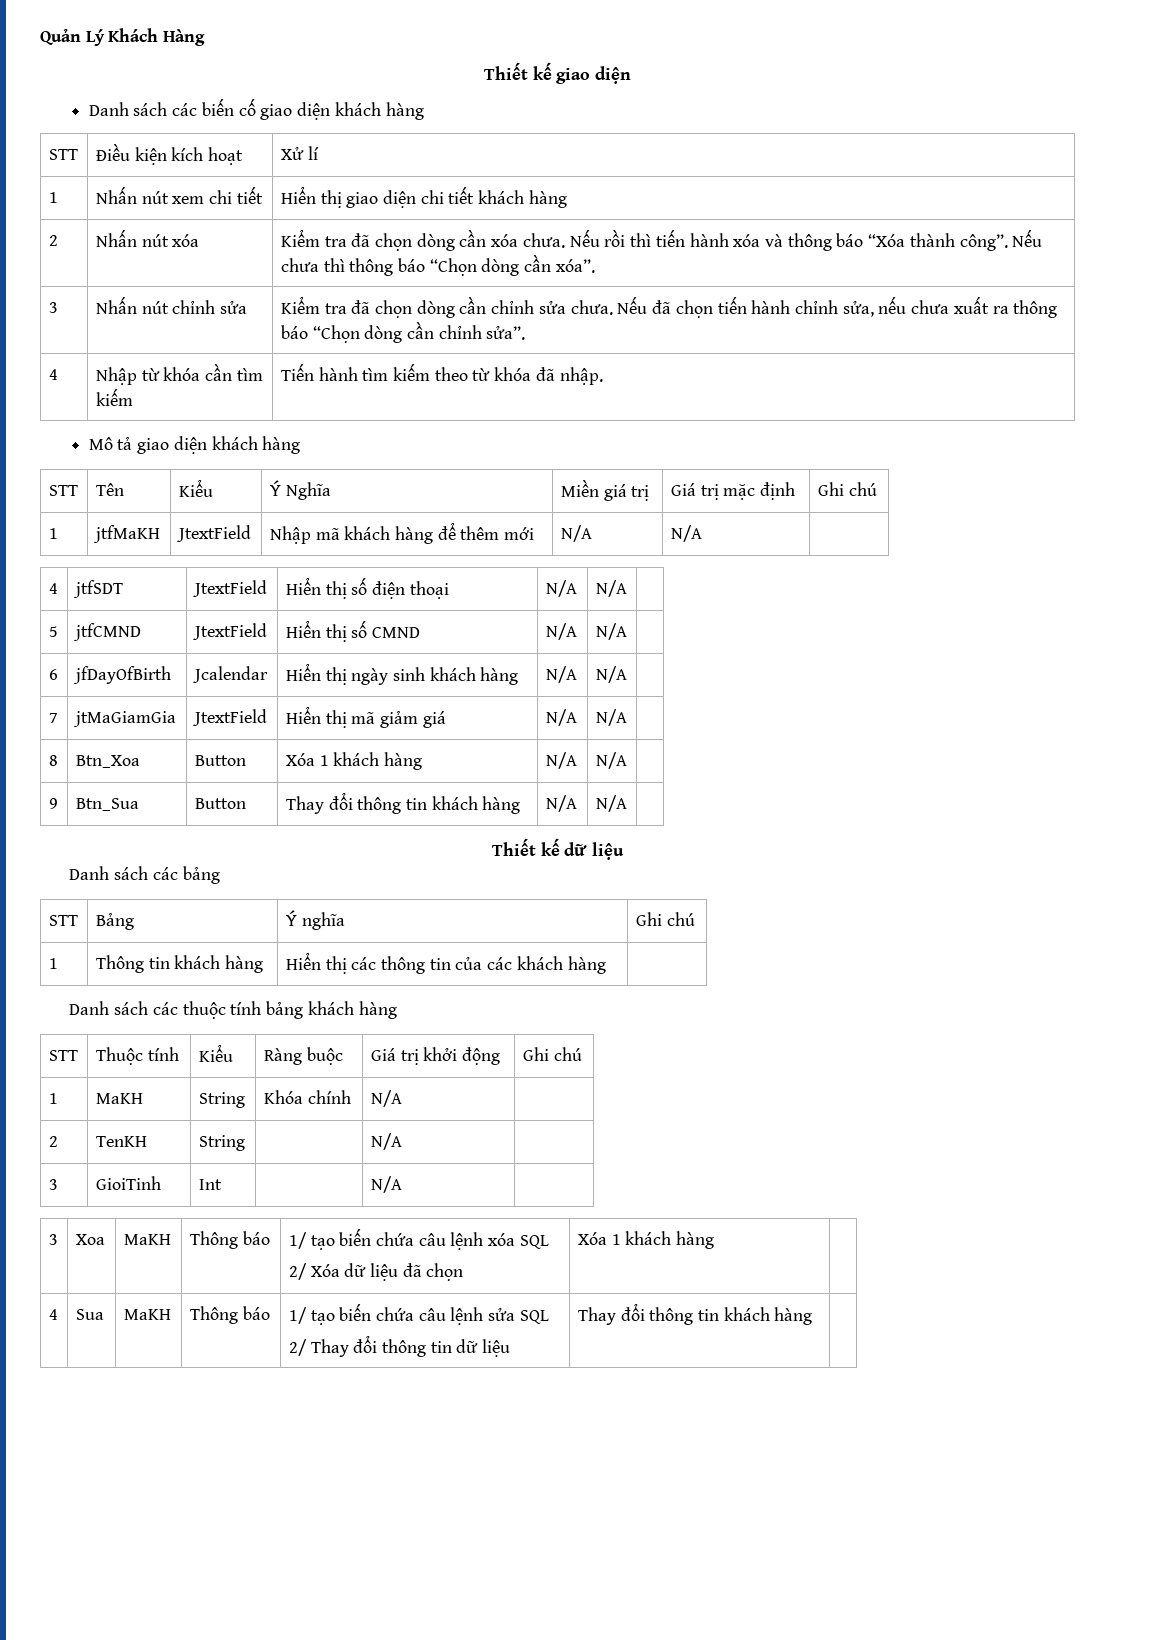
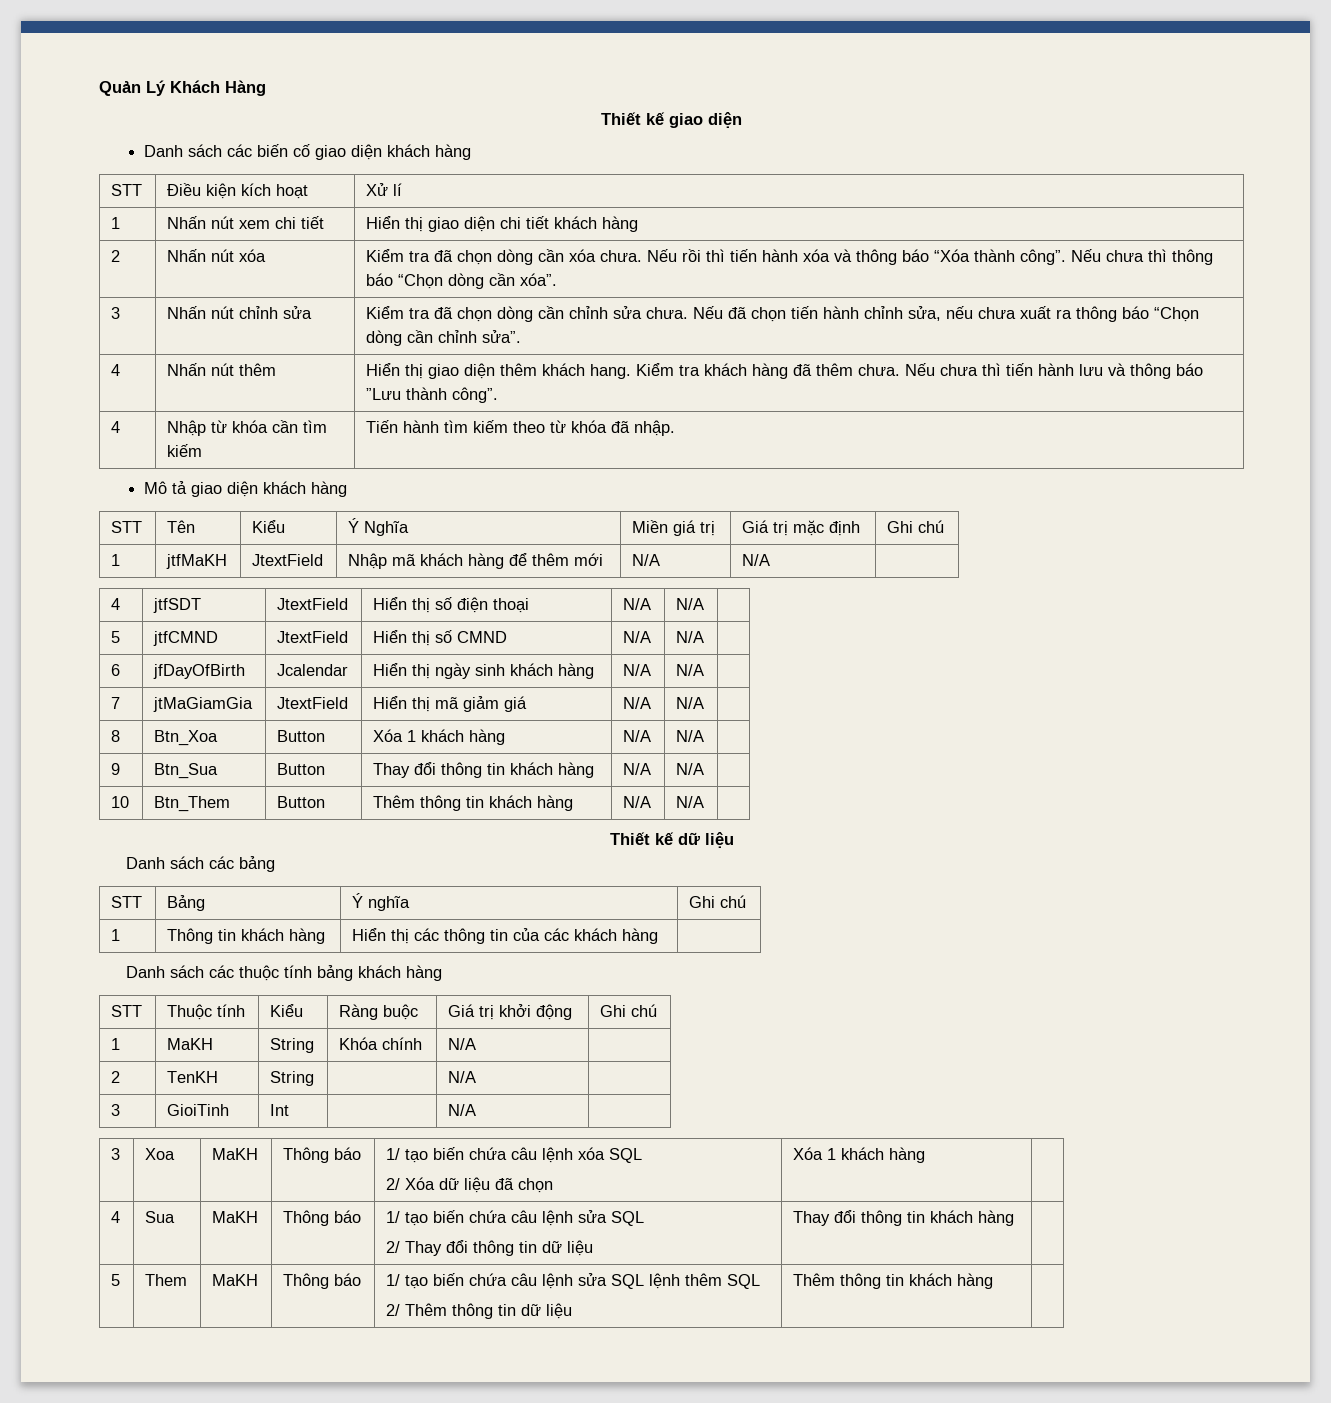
+ 4 | Nhấn nút thêm | Hiển thị giao diện thêm khách hang. Kiểm tra khách hàng đã thêm chưa. Nếu chưa thì tiến hành lưu và thông báo ”Lưu thành công”.
+ 10 | Btn_Them | Button | Thêm thông tin khách hàng | N/A | N/A |
+ 5 | Them | MaKH | Thông báo | 1/ tạo biến chứa câu lệnh sửa SQL lệnh thêm SQL
+ 2/ Thêm thông tin dữ liệu | Thêm thông tin khách hàng |

